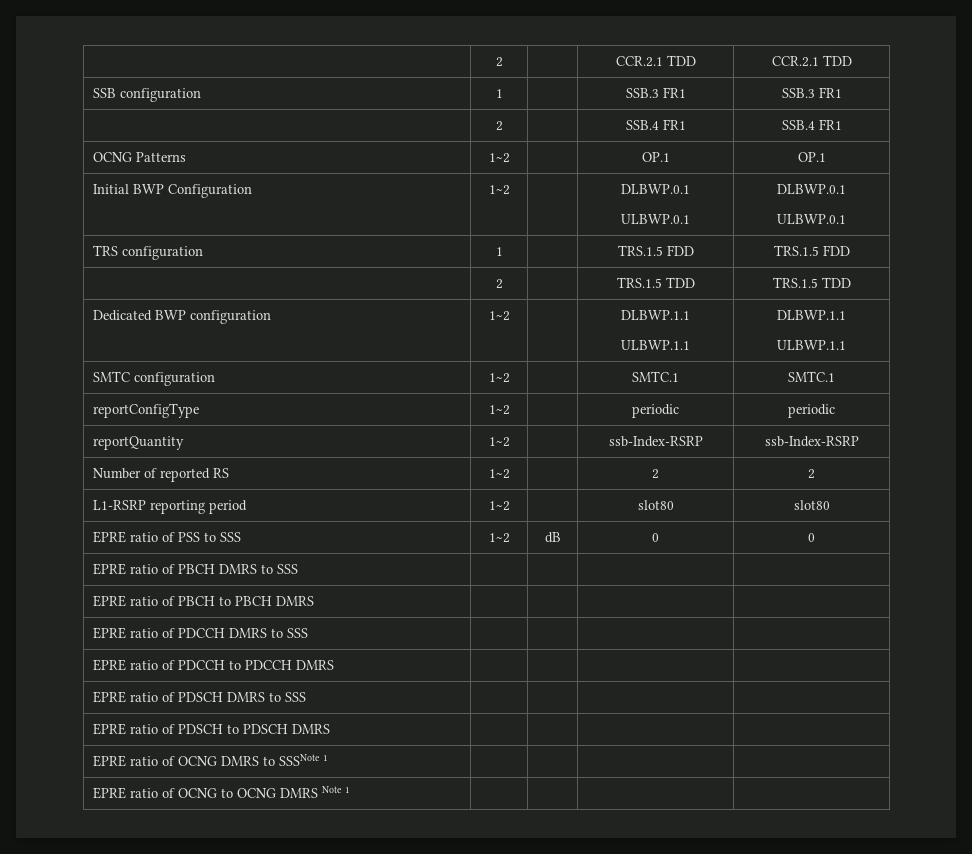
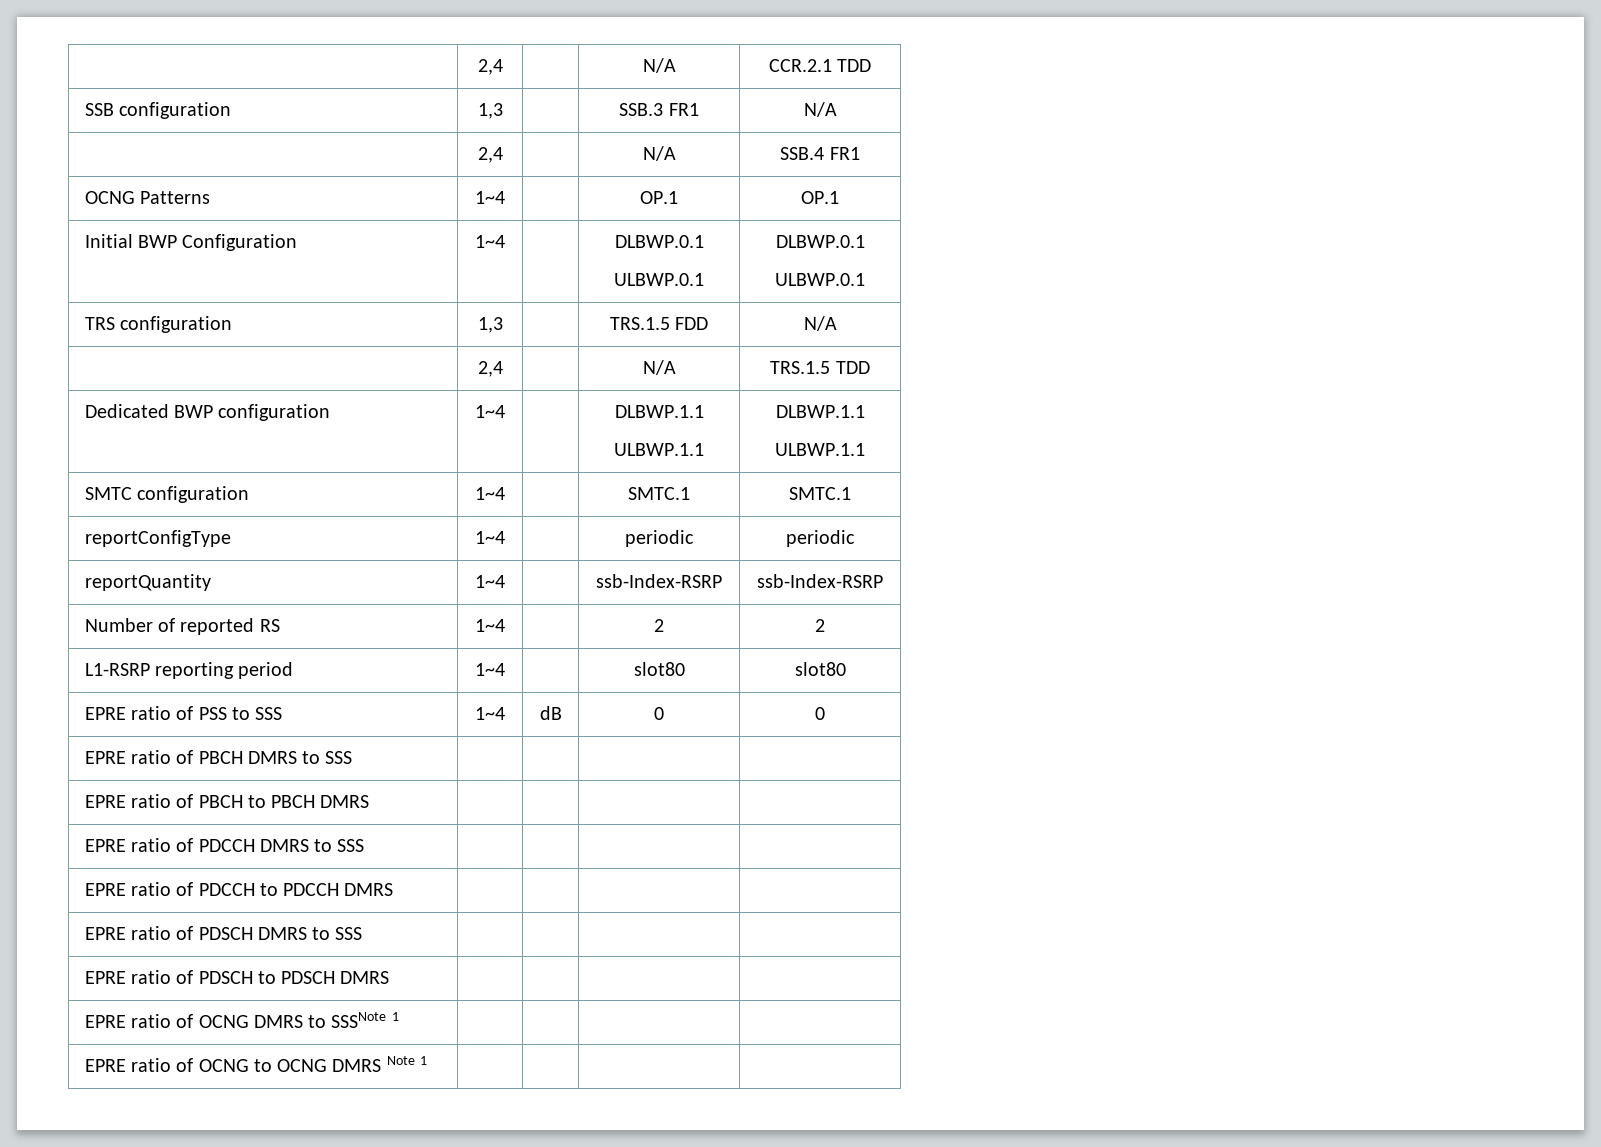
- | 2 | | CCR.2.1 TDD | CCR.2.1 TDD
+ | 2,4 | | N/A | CCR.2.1 TDD
- SSB configuration | 1 | | SSB.3 FR1 | SSB.3 FR1
- | 2 | | SSB.4 FR1 | SSB.4 FR1
+ SSB configuration | 1,3 | | SSB.3 FR1 | N/A
+ | 2,4 | | N/A | SSB.4 FR1
- OCNG Patterns | 1~2 | | OP.1 | OP.1
+ OCNG Patterns | 1~4 | | OP.1 | OP.1
- Initial BWP Configuration | 1~2 | | DLBWP.0.1
+ Initial BWP Configuration | 1~4 | | DLBWP.0.1
- TRS configuration | 1 | | TRS.1.5 FDD | TRS.1.5 FDD
- | 2 | | TRS.1.5 TDD | TRS.1.5 TDD
+ TRS configuration | 1,3 | | TRS.1.5 FDD | N/A
+ | 2,4 | | N/A | TRS.1.5 TDD
- Dedicated BWP configuration | 1~2 | | DLBWP.1.1
+ Dedicated BWP configuration | 1~4 | | DLBWP.1.1
- SMTC configuration | 1~2 | | SMTC.1 | SMTC.1
+ SMTC configuration | 1~4 | | SMTC.1 | SMTC.1
- reportConfigType | 1~2 | | periodic | periodic
+ reportConfigType | 1~4 | | periodic | periodic
- reportQuantity | 1~2 | | ssb-Index-RSRP | ssb-Index-RSRP
+ reportQuantity | 1~4 | | ssb-Index-RSRP | ssb-Index-RSRP
- Number of reported RS | 1~2 | | 2 | 2
+ Number of reported RS | 1~4 | | 2 | 2
- L1-RSRP reporting period | 1~2 | | slot80 | slot80
+ L1-RSRP reporting period | 1~4 | | slot80 | slot80
- EPRE ratio of PSS to SSS | 1~2 | dB | 0 | 0
+ EPRE ratio of PSS to SSS | 1~4 | dB | 0 | 0

